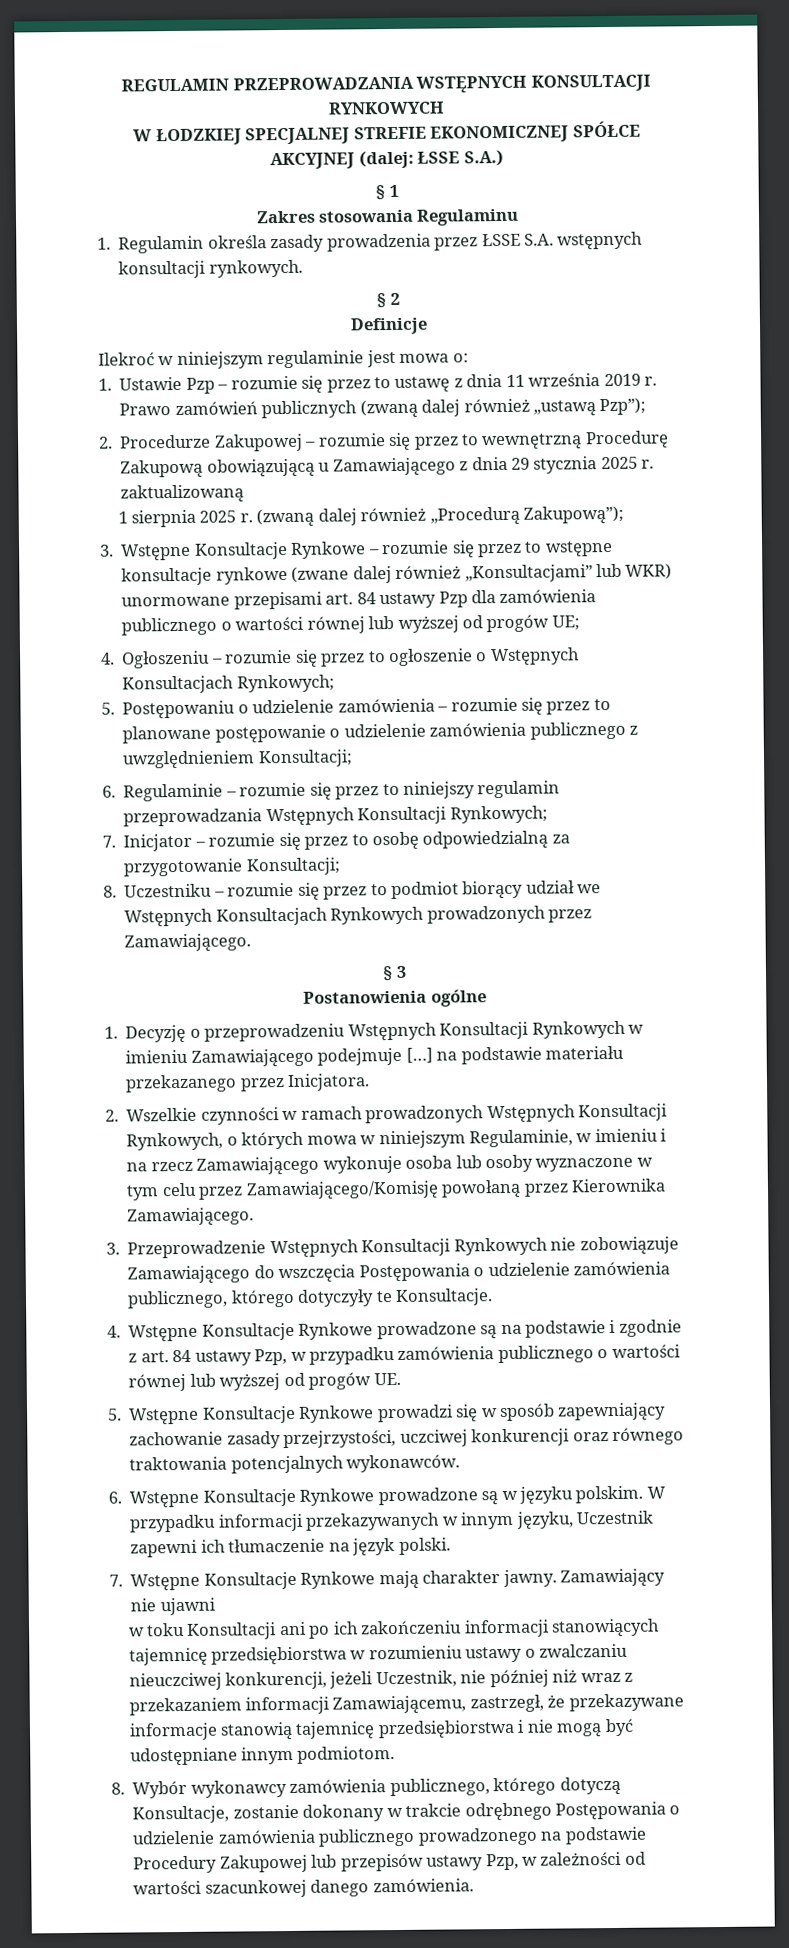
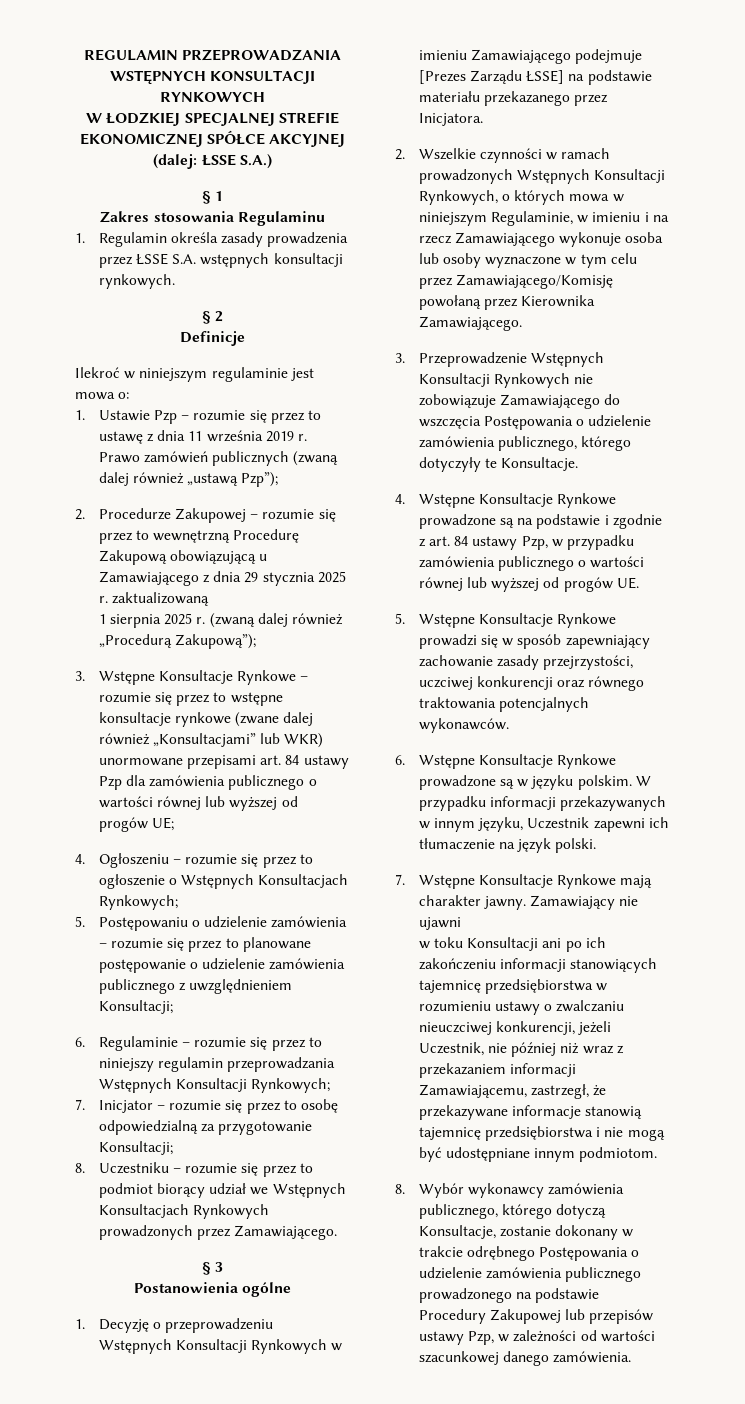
- 1. Decyzję o przeprowadzeniu Wstępnych Konsultacji Rynkowych w imieniu Zamawiającego podejmuje […] na podstawie materiału przekazanego przez Inicjatora.
+ 1. Decyzję o przeprowadzeniu Wstępnych Konsultacji Rynkowych w imieniu Zamawiającego podejmuje [Prezes Zarządu ŁSSE] na podstawie materiału przekazanego przez Inicjatora.

